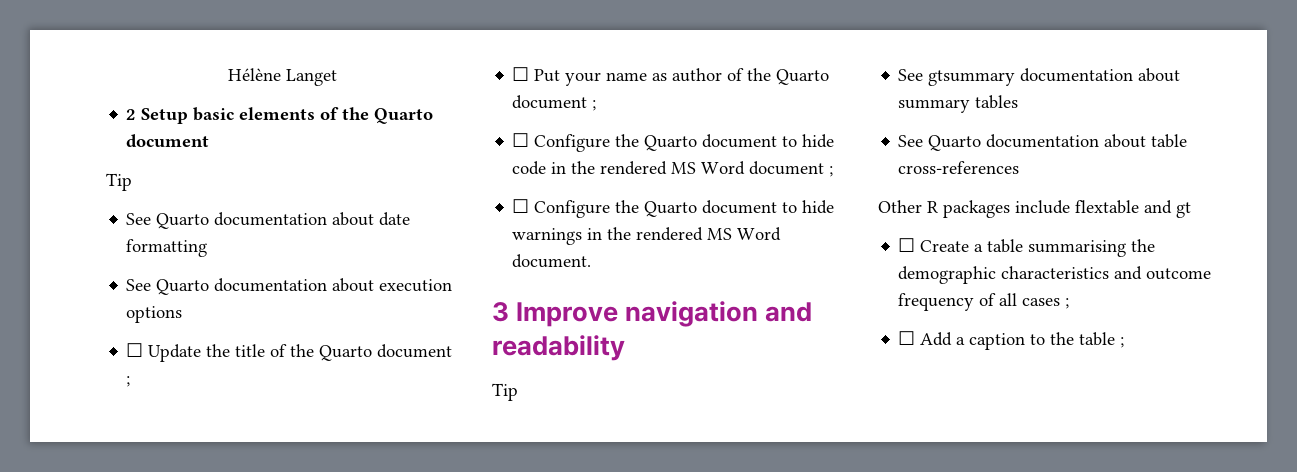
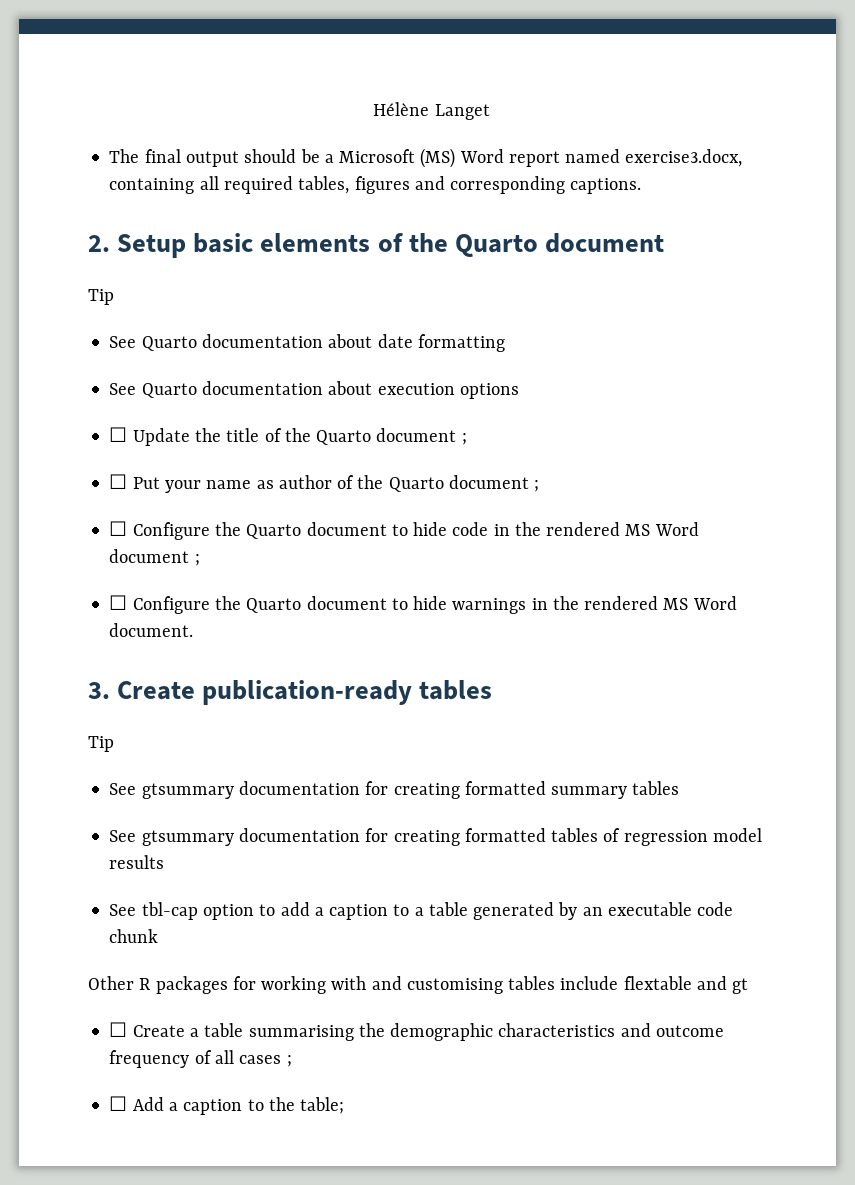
- 2 Setup basic elements of the Quarto document
+ The final output should be a Microsoft (MS) Word report named exercise3.docx, containing all required tables, figures and corresponding captions.
+ 2. Setup basic elements of the Quarto document
- 3 Improve navigation and readability
+ 3. Create publication-ready tables
- See gtsummary documentation about summary tables
+ See gtsummary documentation for creating formatted summary tables
- See Quarto documentation about table cross-references
- Other R packages include flextable and gt
+ See gtsummary documentation for creating formatted tables of regression model results
+ See tbl-cap option to add a caption to a table generated by an executable code chunk
+ Other R packages for working with and customising tables include flextable and gt
- ☐ Add a caption to the table ;
+ ☐ Add a caption to the table;

